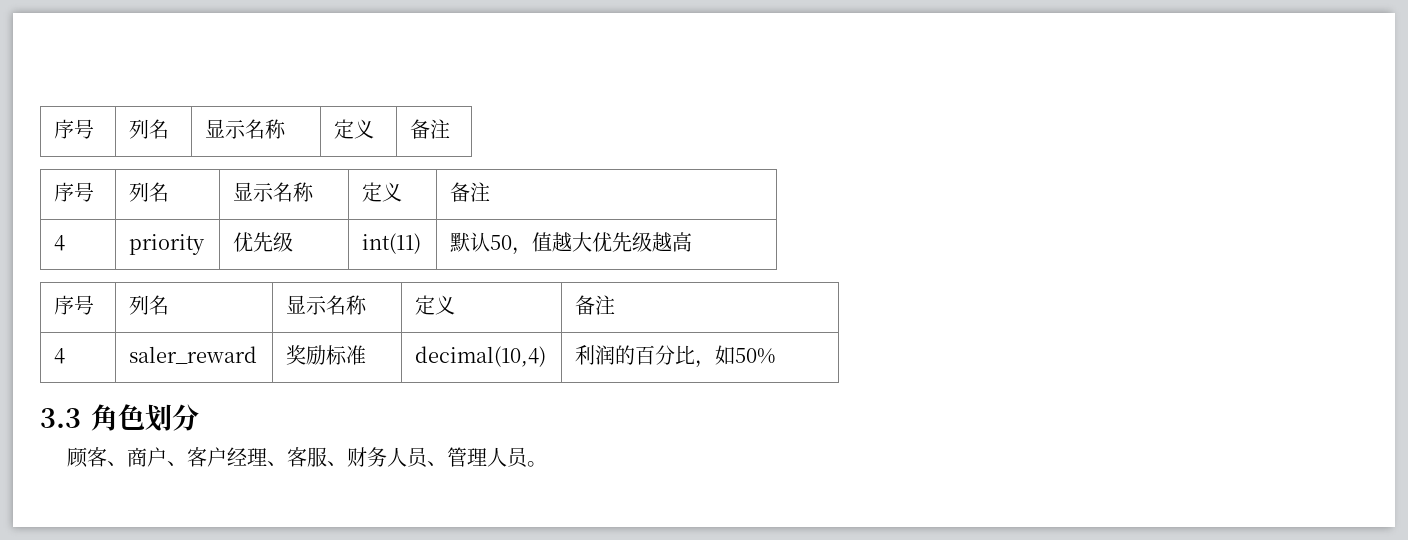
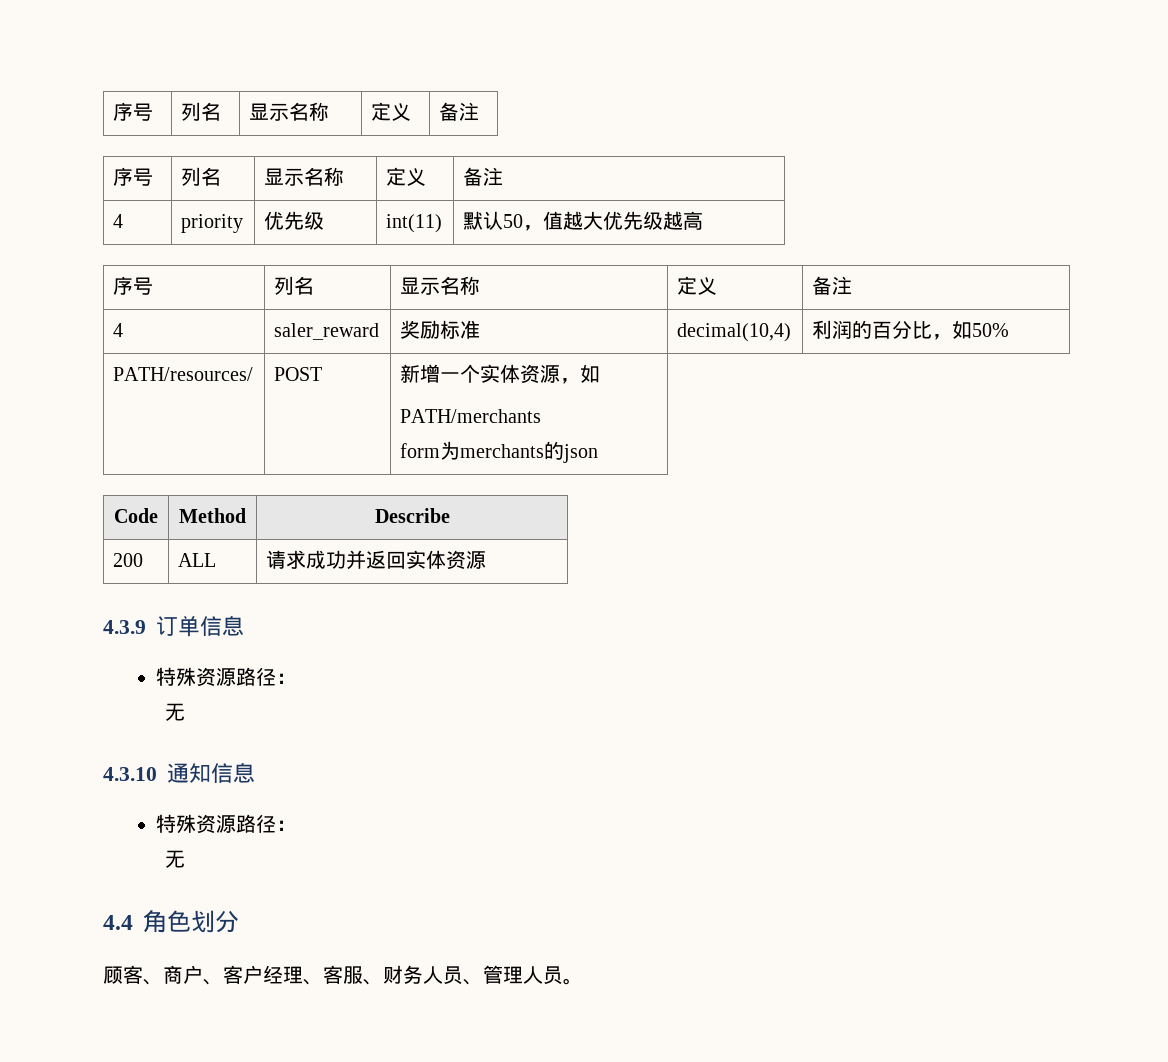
- 3.3角色划分
+ PATH/resources/ | POST | 新增一个实体资源，如
+ PATH/merchants
+ form为merchants的json
+ Code | Method | Describe
+ 200 | ALL | 请求成功并返回实体资源
+ 4.3.9订单信息
+ 特殊资源路径：
+ 无
+ 4.3.10通知信息
+ 特殊资源路径：
+ 无
+ 4.4角色划分

